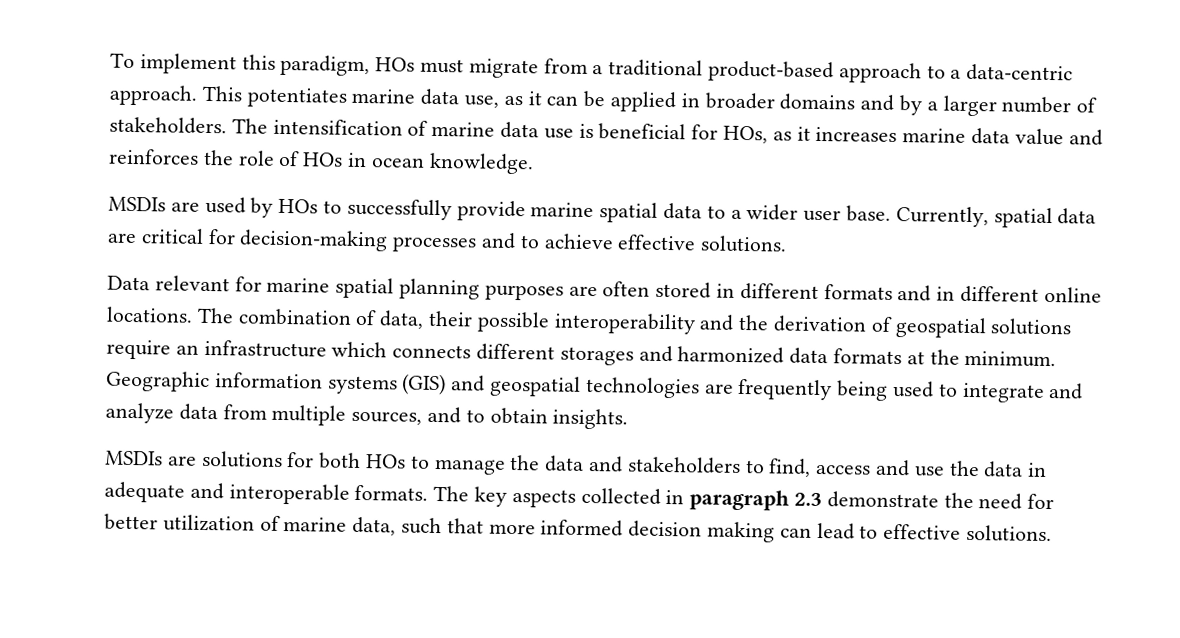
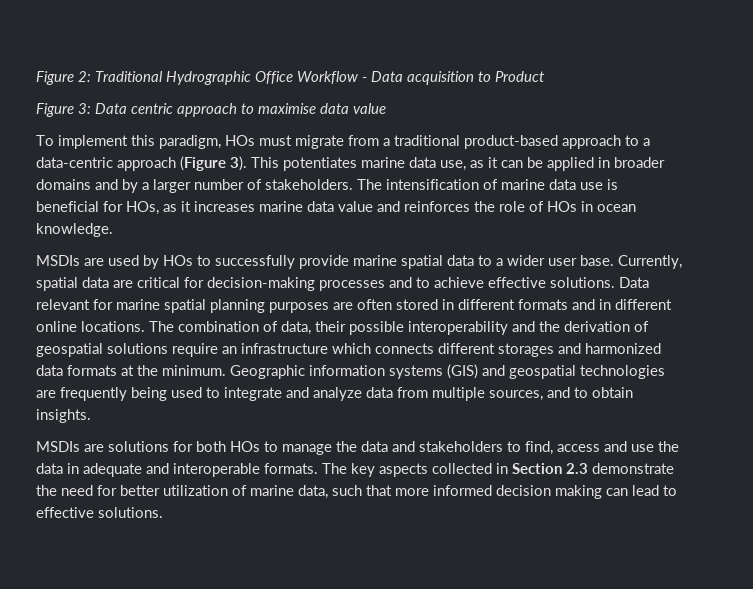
+ Figure 2: Traditional Hydrographic Office Workflow - Data acquisition to Product
+ Figure 3: Data centric approach to maximise data value
- To implement this paradigm, HOs must migrate from a traditional product-based approach to a data-centric approach.
+ To implement this paradigm, HOs must migrate from a traditional product-based approach to a data-centric approach (Figure 3).
- Currently, spatial data are critical for decision-making processes and to achieve effective solutions.
- Data relevant for marine spatial planning purposes are often stored in different formats and in different online locations.
+ Currently, spatial data are critical for decision-making processes and to achieve effective solutions. Data relevant for marine spatial planning purposes are often stored in different formats and in different online locations.
- The key aspects collected in paragraph 2.3 demonstrate the need for better utilization of marine data, such that more informed decision making can lead to effective solutions.
+ The key aspects collected in Section 2.3 demonstrate the need for better utilization of marine data, such that more informed decision making can lead to effective solutions.

